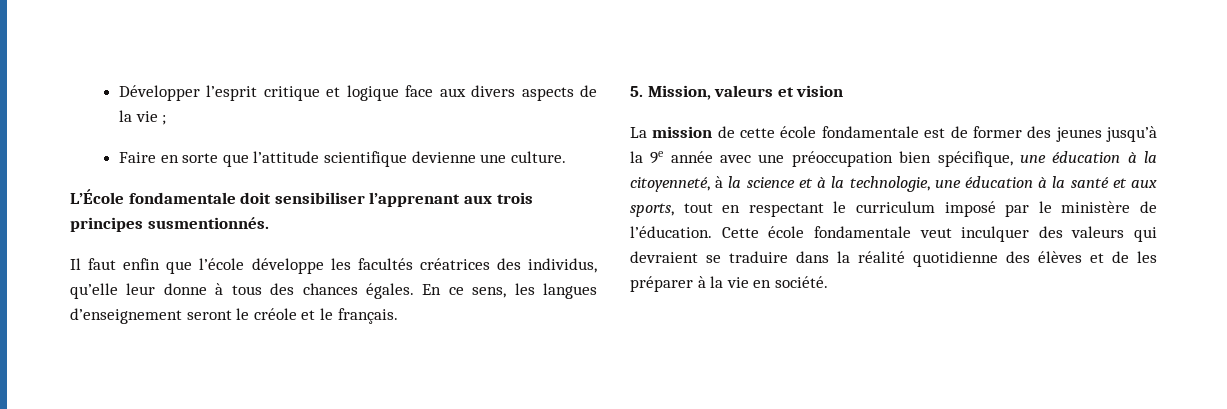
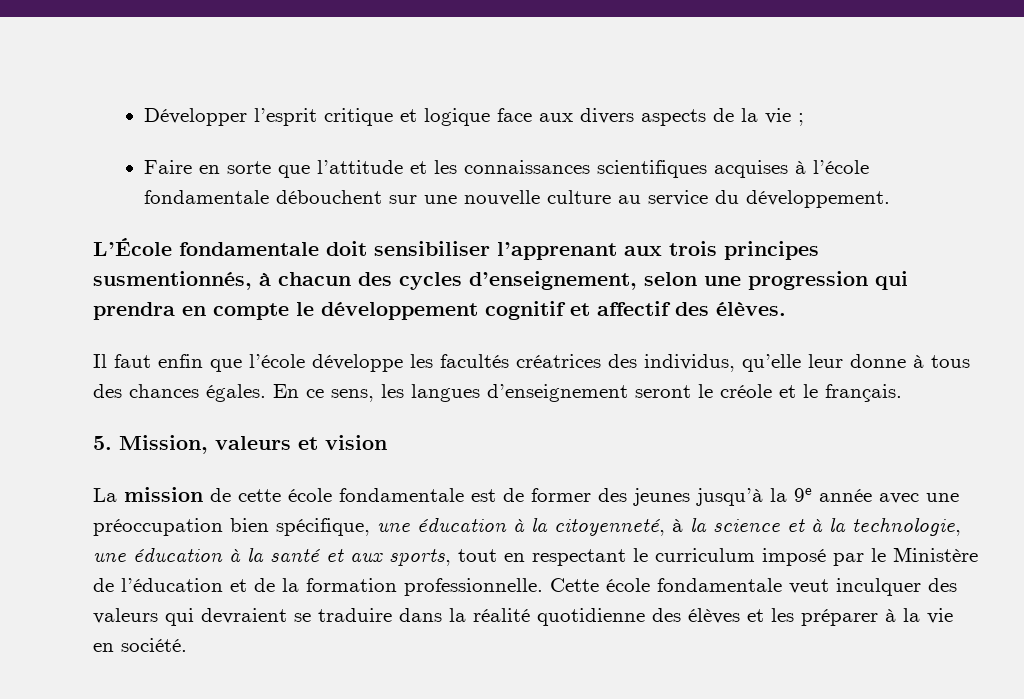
- Faire en sorte que l’attitude scientifique devienne une culture.
+ Faire en sorte que l’attitude et les connaissances scientifiques acquises à l’école fondamentale débouchent sur une nouvelle culture au service du développement.
- L’École fondamentale doit sensibiliser l’apprenant aux trois principes susmentionnés.
+ L’École fondamentale doit sensibiliser l’apprenant aux trois principes susmentionnés, à chacun des cycles d’enseignement, selon une progression qui prendra en compte le développement cognitif et affectif des élèves.
- La mission de cette école fondamentale est de former des jeunes jusqu’à la 9e année avec une préoccupation bien spécifique, une éducation à la citoyenneté, à la science et à la technologie, une éducation à la santé et aux sports, tout en respectant le curriculum imposé par le ministère de l’éducation.
+ La mission de cette école fondamentale est de former des jeunes jusqu’à la 9e année avec une préoccupation bien spécifique, une éducation à la citoyenneté, à la science et à la technologie, une éducation à la santé et aux sports, tout en respectant le curriculum imposé par le Ministère de l’éducation et de la formation professionnelle.
- Cette école fondamentale veut inculquer des valeurs qui devraient se traduire dans la réalité quotidienne des élèves et de les préparer à la vie en société.
+ Cette école fondamentale veut inculquer des valeurs qui devraient se traduire dans la réalité quotidienne des élèves et les préparer à la vie en société.

